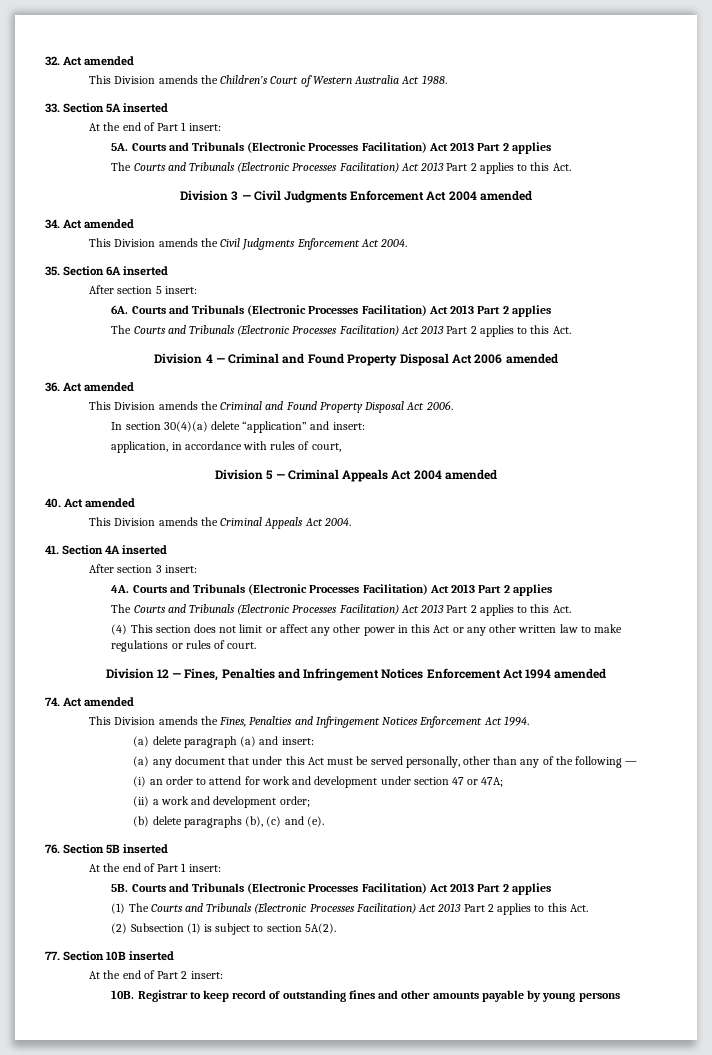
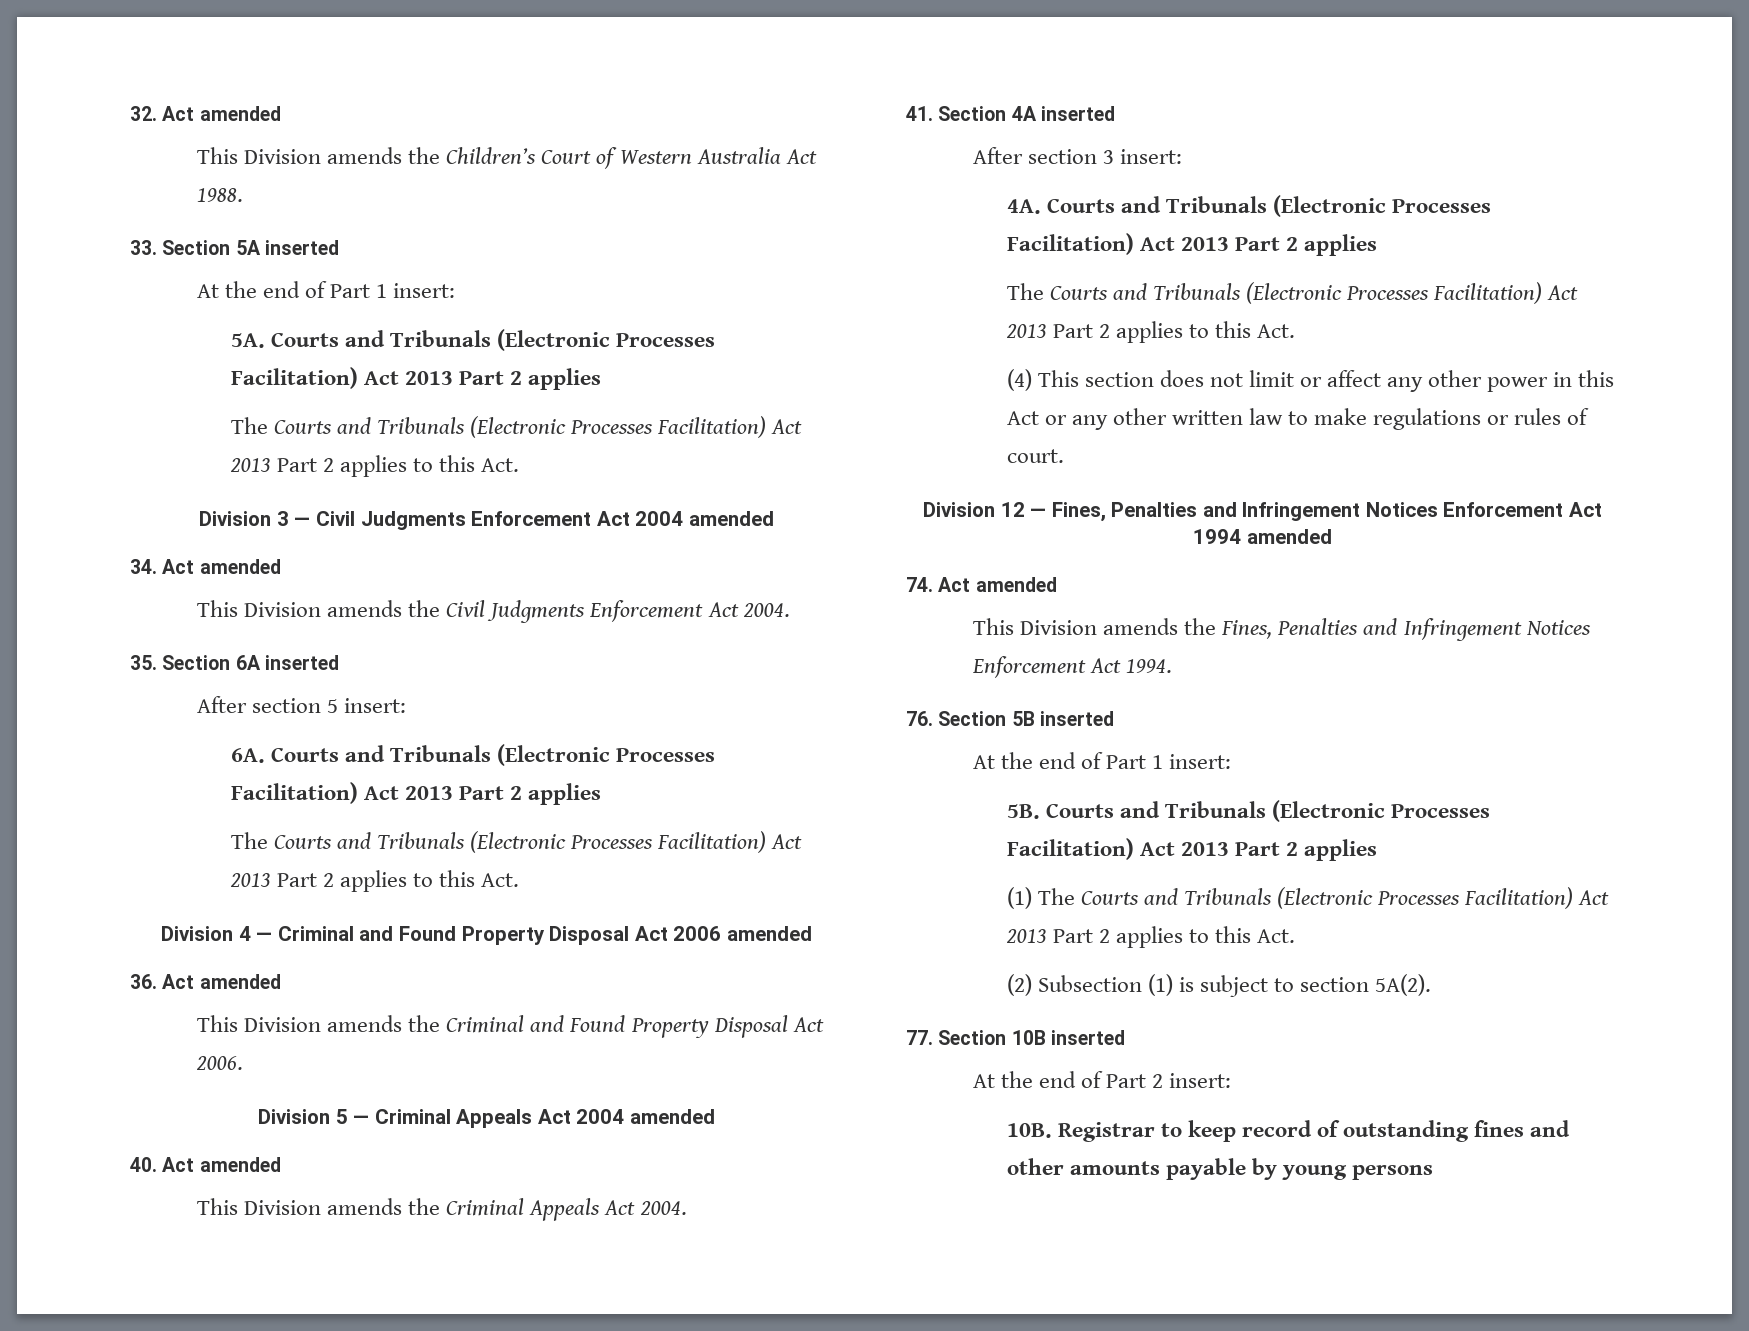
- In section 30(4)(a) delete “application” and insert:
- application, in accordance with rules of court,
- (a) delete paragraph (a) and insert:
- (a) any document that under this Act must be served personally, other than any of the following —
- (i) an order to attend for work and development under section 47 or 47A;
- (ii) a work and development order;
- (b) delete paragraphs (b), (c) and (e).

